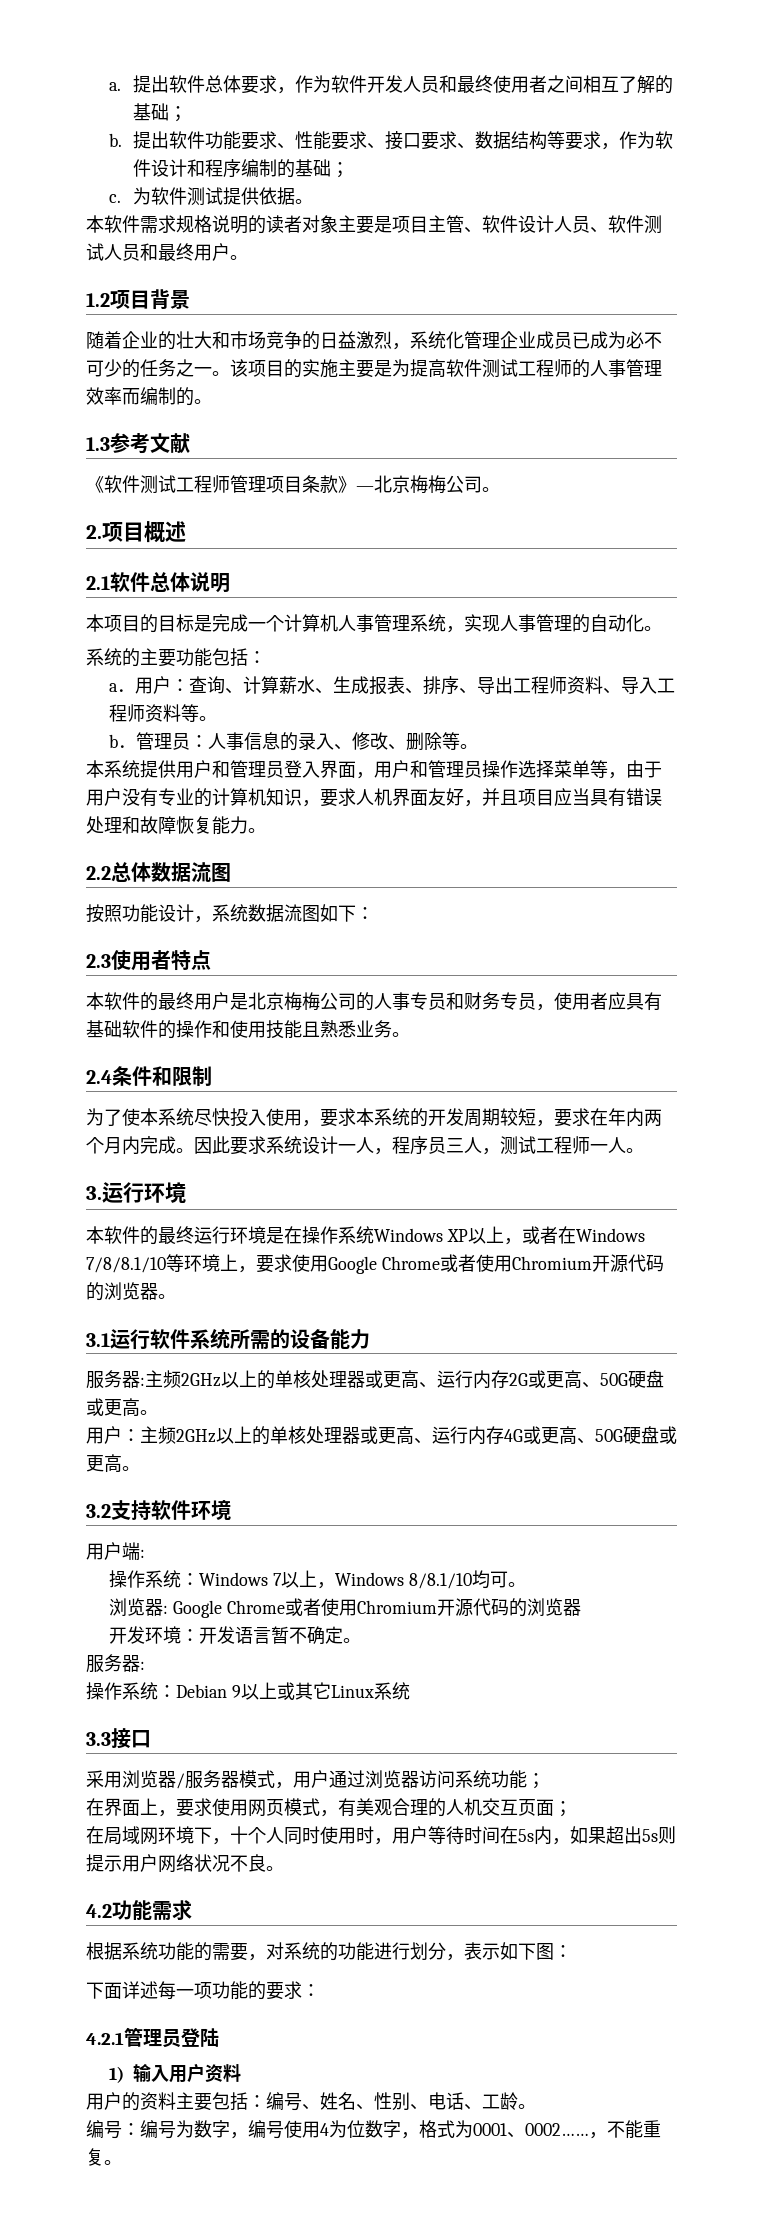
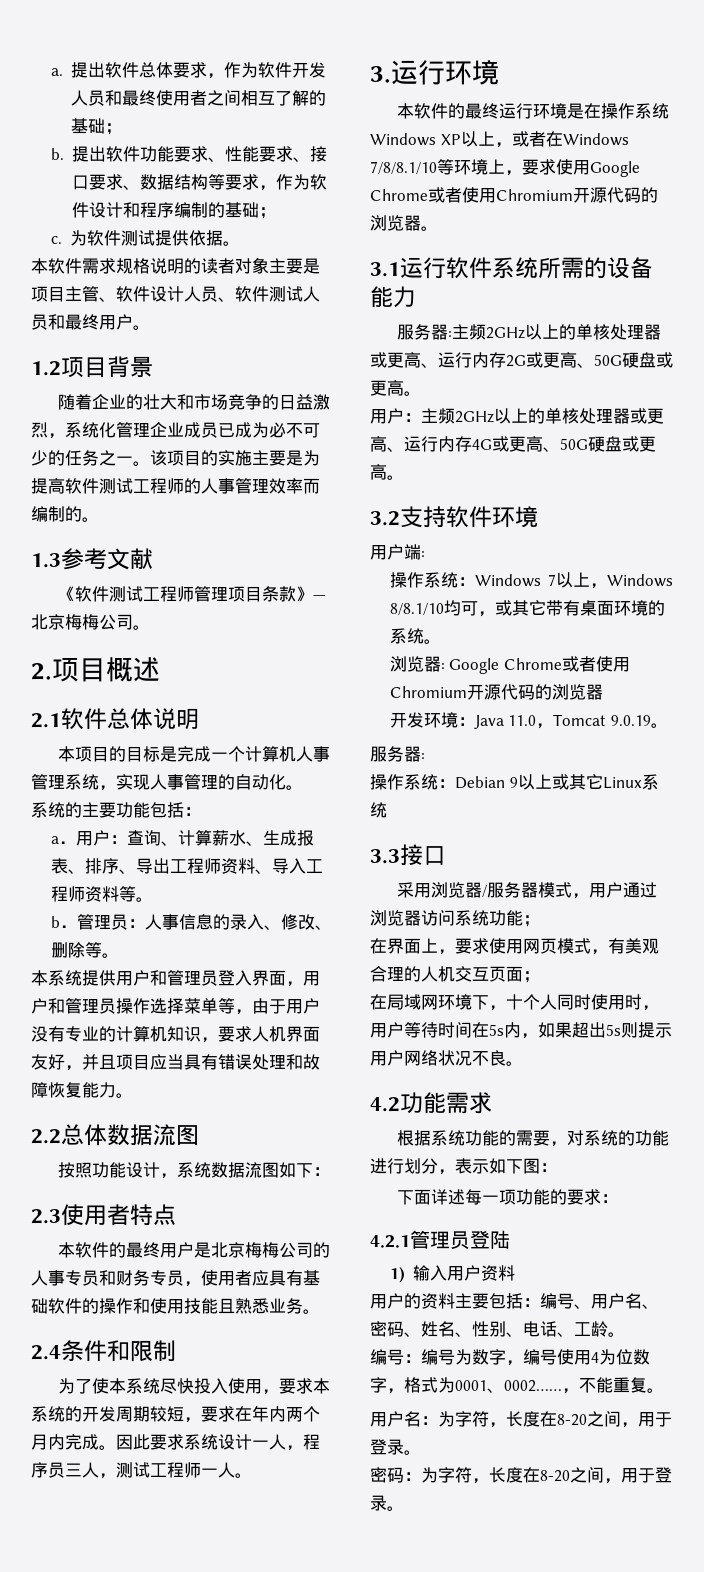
- 操作系统：Windows 7以上，Windows 8/8.1/10均可。
+ 操作系统：Windows 7以上，Windows 8/8.1/10均可，或其它带有桌面环境的系统。
- 开发环境：开发语言暂不确定。
+ 开发环境：Java 11.0，Tomcat 9.0.19。
- 用户的资料主要包括：编号、姓名、性别、电话、工龄。
+ 用户的资料主要包括：编号、用户名、密码、姓名、性别、电话、工龄。
+ 用户名：为字符，长度在8-20之间，用于登录。
+ 密码：为字符，长度在8-20之间，用于登录。

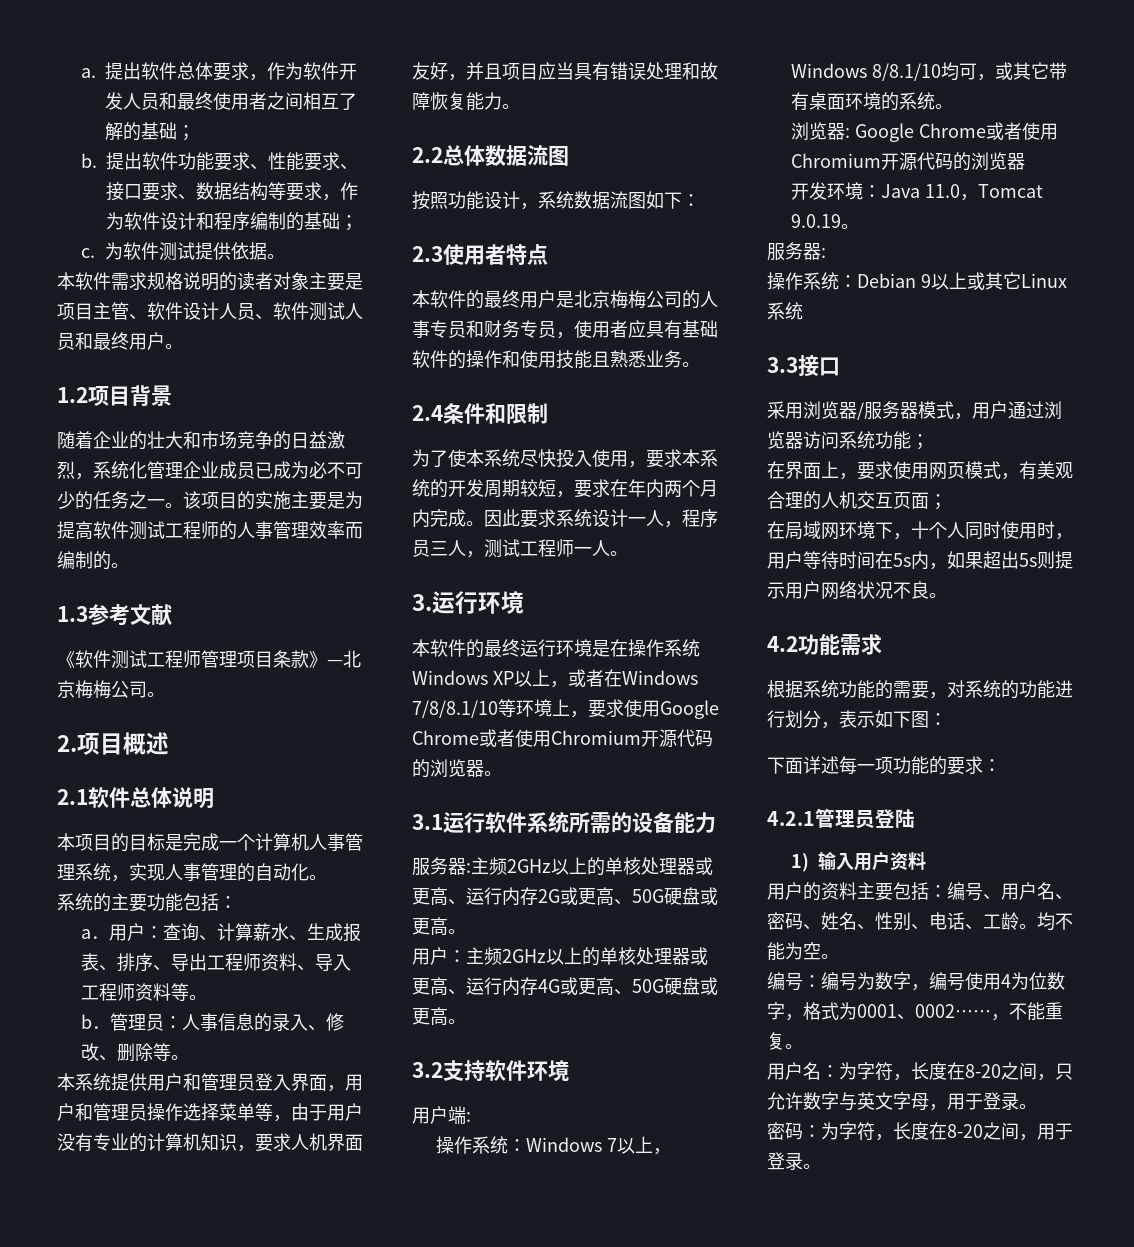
+ 均不能为空。
- 用户名：为字符，长度在8-20之间，用于登录。
+ 用户名：为字符，长度在8-20之间，只允许数字与英文字母，用于登录。

